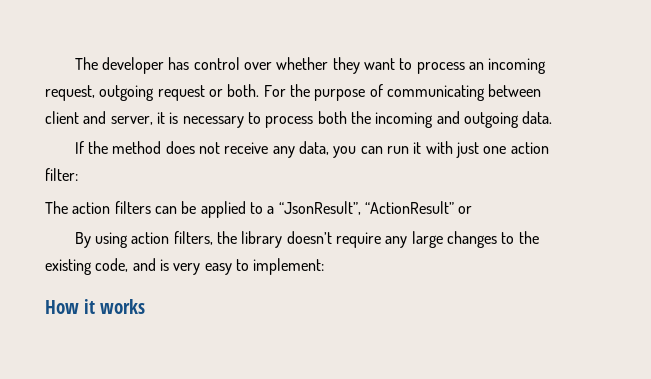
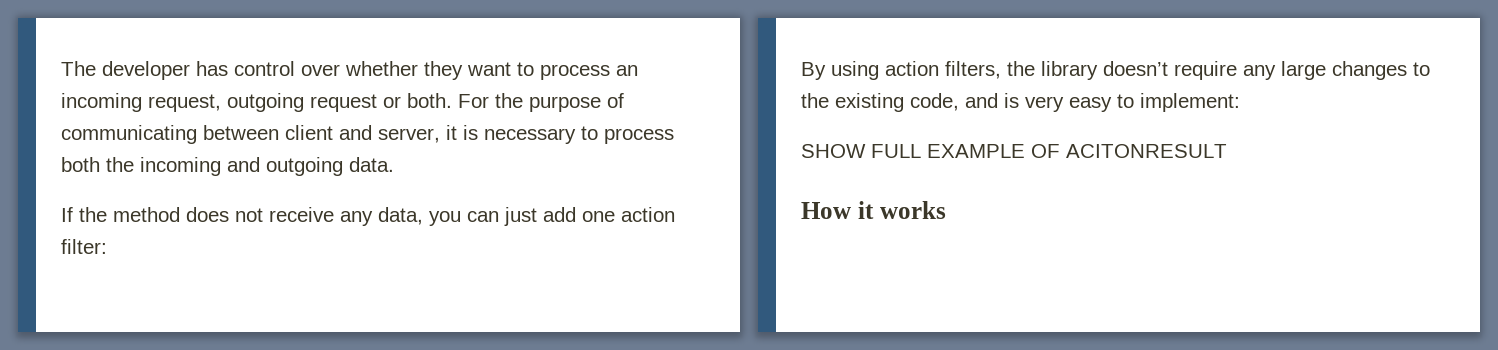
- If the method does not receive any data, you can run it with just one action filter:
+ If the method does not receive any data, you can just add one action filter:
- The action filters can be applied to a “JsonResult”, “ActionResult” or
+ SHOW FULL EXAMPLE OF ACITONRESULT

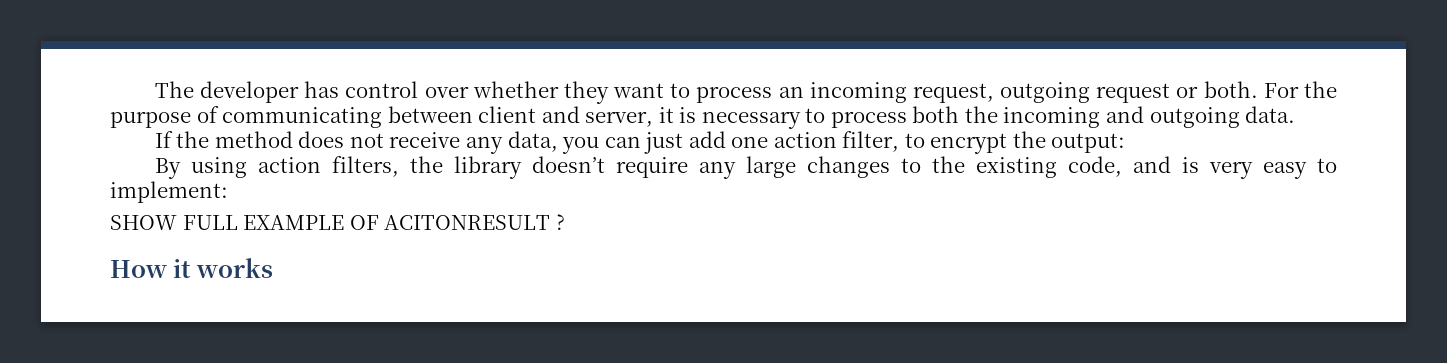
- If the method does not receive any data, you can just add one action filter:
+ If the method does not receive any data, you can just add one action filter, to encrypt the output:
- SHOW FULL EXAMPLE OF ACITONRESULT
+ SHOW FULL EXAMPLE OF ACITONRESULT ?

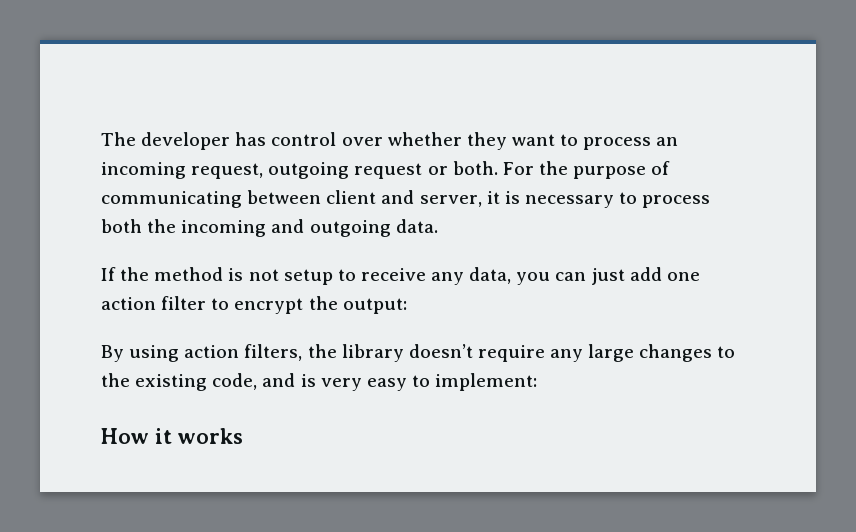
- If the method does not receive any data, you can just add one action filter, to encrypt the output:
+ If the method is not setup to receive any data, you can just add one action filter to encrypt the output:
- SHOW FULL EXAMPLE OF ACITONRESULT ?

